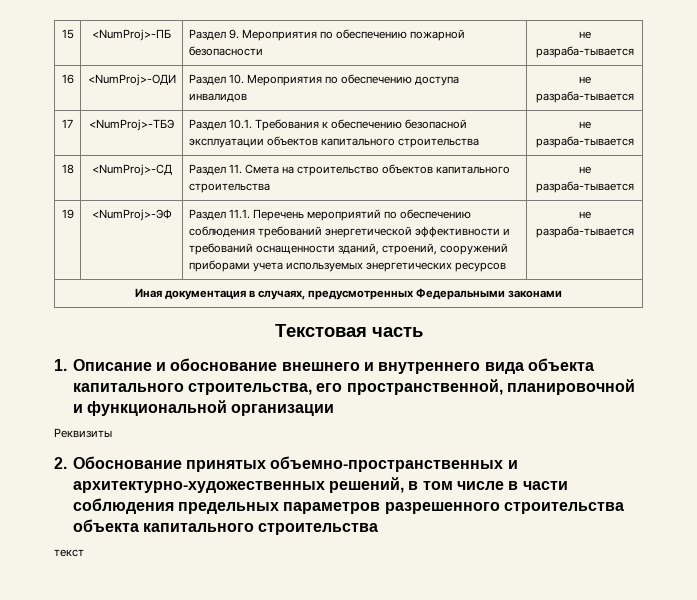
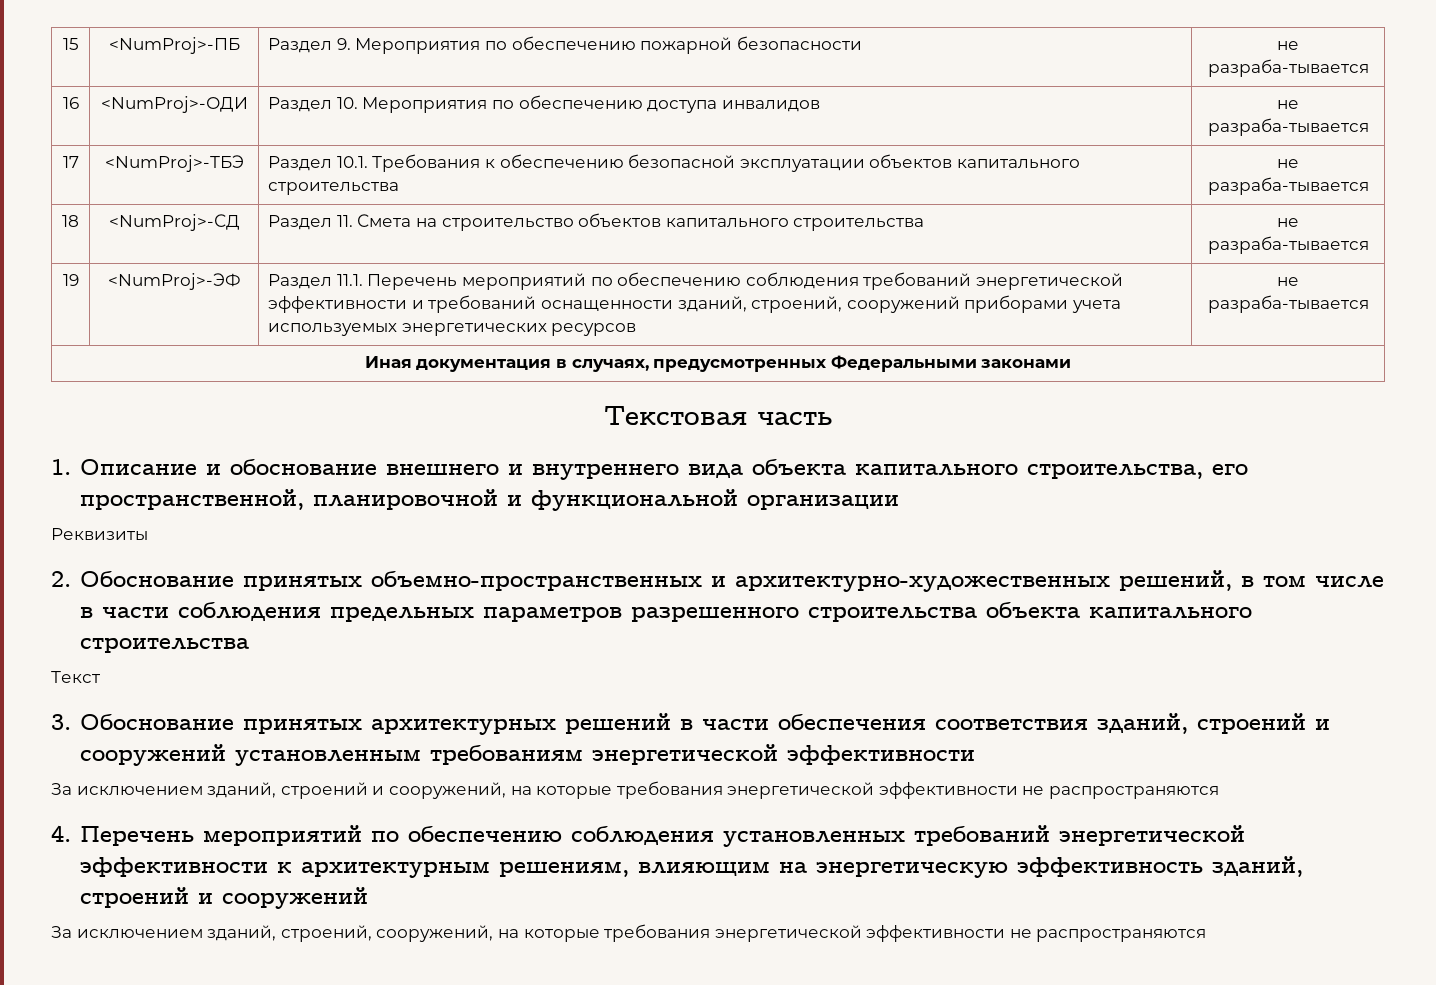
- текст
+ Текст
+ 3. Обоснование принятых архитектурных решений в части обеспечения соответствия зданий, строений и сооружений установленным требованиям энергетической эффективности
+ За исключением зданий, строений и сооружений, на которые требования энергетической эффективности не распространяются
+ 4. Перечень мероприятий по обеспечению соблюдения установленных требований энергетической эффективности к архитектурным решениям, влияющим на энергетическую эффективность зданий, строений и сооружений
+ За исключением зданий, строений, сооружений, на которые требования энергетической эффективности не распространяются

